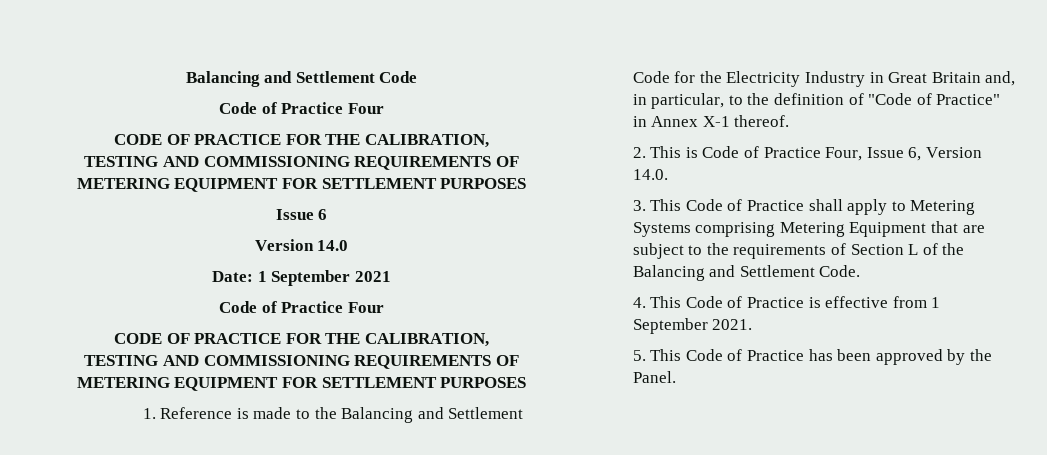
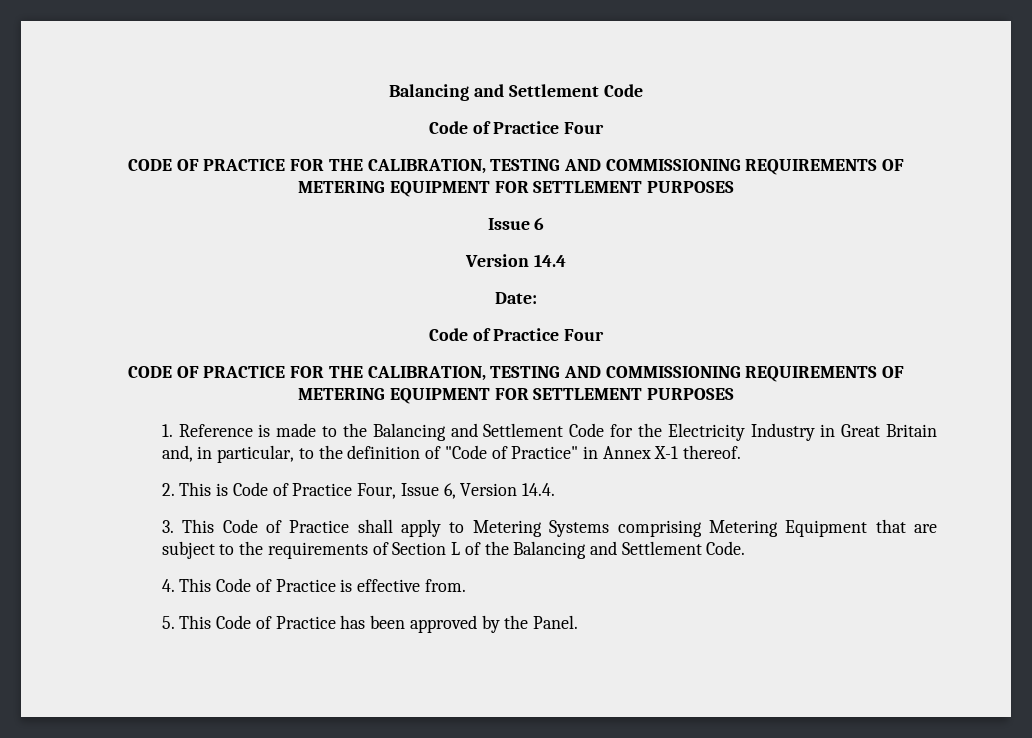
- Version 14.0
+ Version 14.4
- Date: 1 September 2021
+ Date:
- 2. This is Code of Practice Four, Issue 6, Version 14.0.
+ 2. This is Code of Practice Four, Issue 6, Version 14.4.
- 4. This Code of Practice is effective from 1 September 2021.
+ 4. This Code of Practice is effective from.

